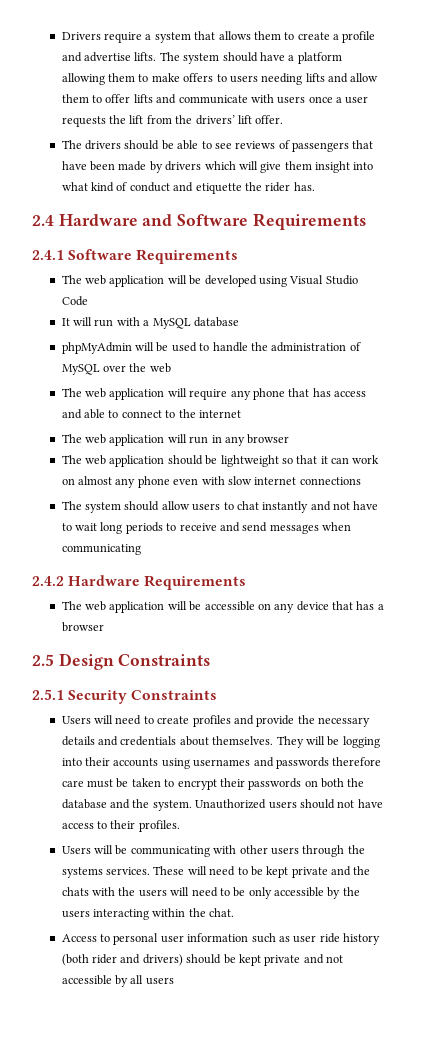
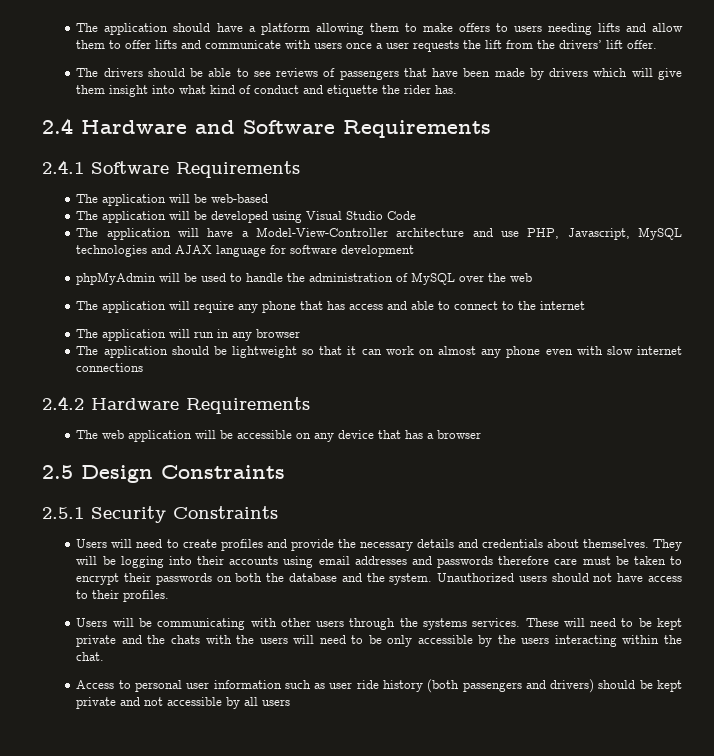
- Drivers require a system that allows them to create a profile and advertise lifts. The system should have a platform allowing them to make offers to users needing lifts and allow them to offer lifts and communicate with users once a user requests the lift from the drivers’ lift offer.
+ The application should have a platform allowing them to make offers to users needing lifts and allow them to offer lifts and communicate with users once a user requests the lift from the drivers’ lift offer.
- The web application will be developed using Visual Studio Code
+ The application will be web-based
+ The application will be developed using Visual Studio Code
- It will run with a MySQL database
+ The application will have a Model-View-Controller architecture and use PHP, Javascript, MySQL technologies and AJAX language for software development
- The web application will require any phone that has access and able to connect to the internet
+ The application will require any phone that has access and able to connect to the internet
- The web application will run in any browser
+ The application will run in any browser
- The web application should be lightweight so that it can work on almost any phone even with slow internet connections
+ The application should be lightweight so that it can work on almost any phone even with slow internet connections
- The system should allow users to chat instantly and not have to wait long periods to receive and send messages when communicating
- They will be logging into their accounts using usernames and passwords therefore care must be taken to encrypt their passwords on both the database and the system.
+ They will be logging into their accounts using email addresses and passwords therefore care must be taken to encrypt their passwords on both the database and the system.
- Access to personal user information such as user ride history (both rider and drivers) should be kept private and not accessible by all users
+ Access to personal user information such as user ride history (both passengers and drivers) should be kept private and not accessible by all users

